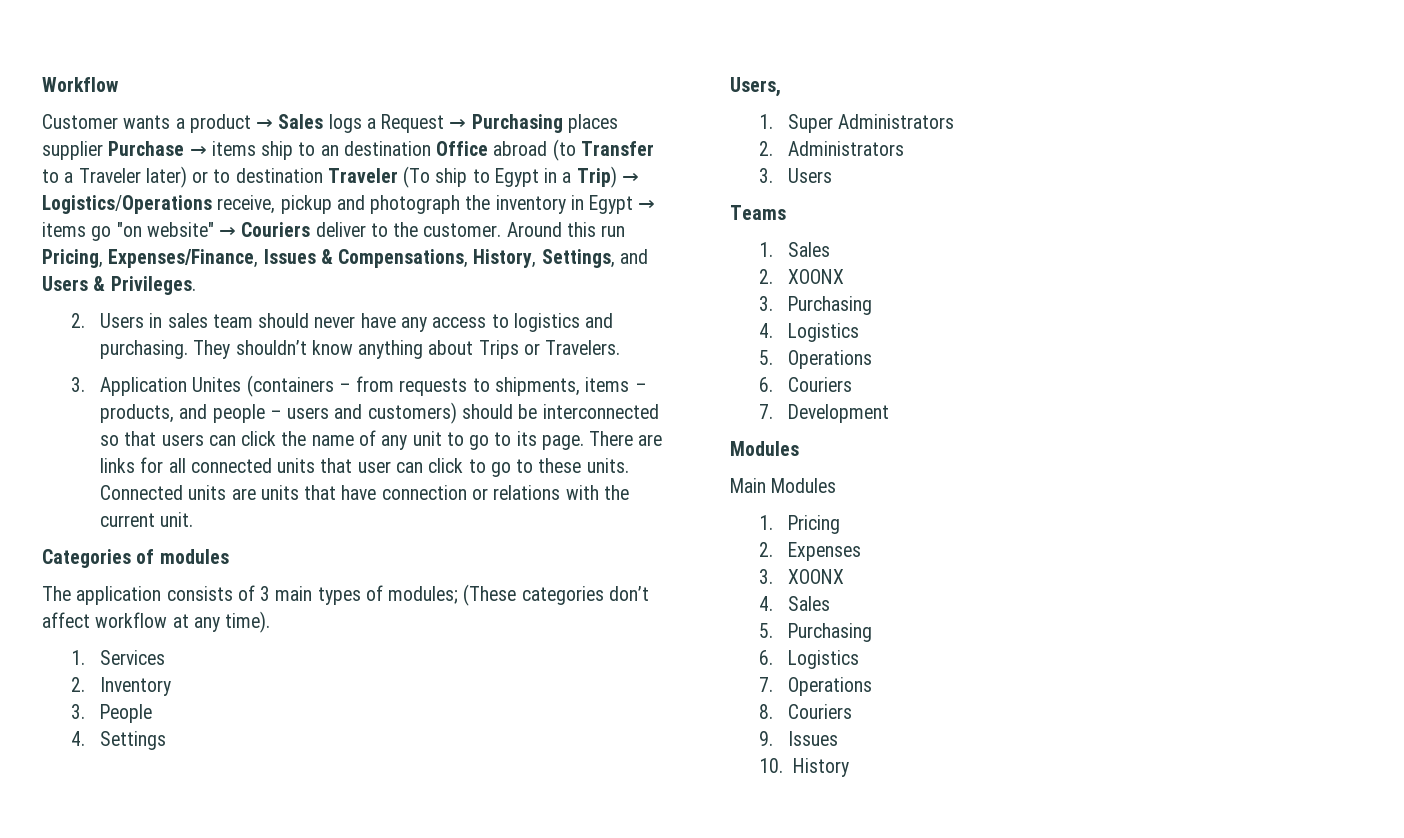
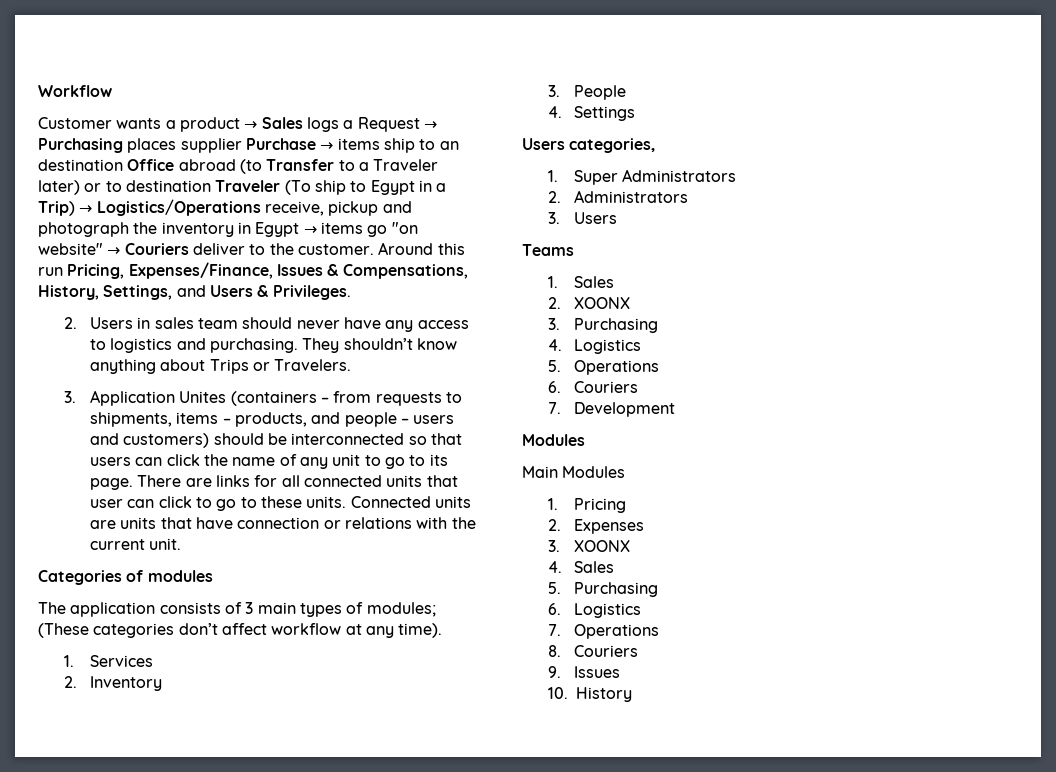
- Users,
+ Users categories,

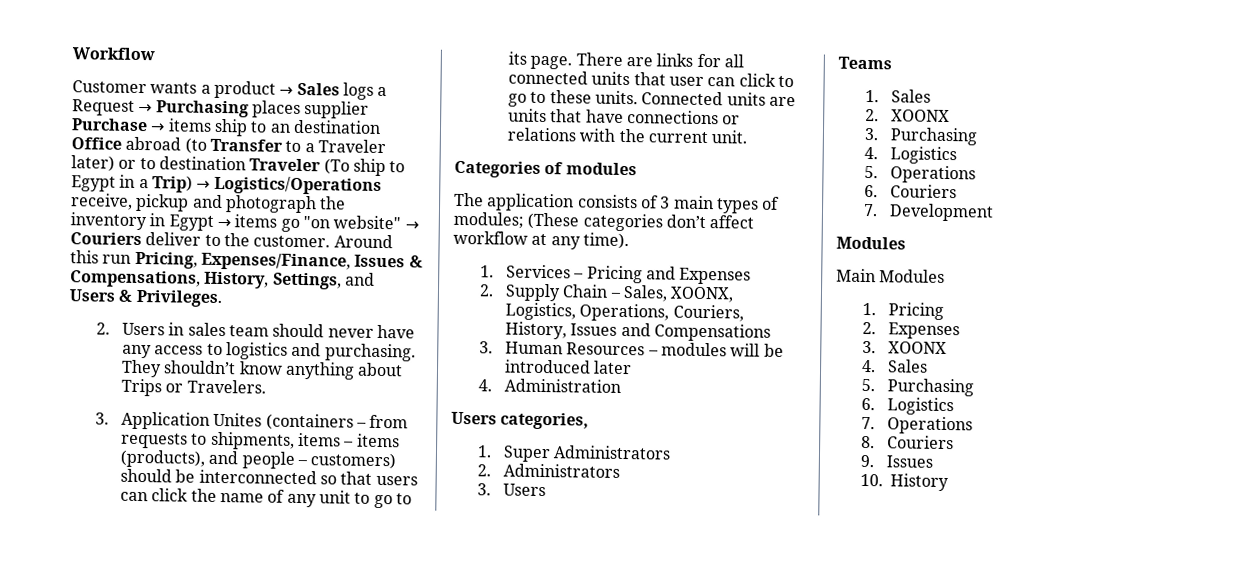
- 3. Application Unites (containers – from requests to shipments, items – products, and people – users and customers) should be interconnected so that users can click the name of any unit to go to its page.
+ 3. Application Unites (containers – from requests to shipments, items – items (products), and people – customers) should be interconnected so that users can click the name of any unit to go to its page.
- Connected units are units that have connection or relations with the current unit.
+ Connected units are units that have connections or relations with the current unit.
- 1. Services
- 2. Inventory
- 3. People
- 4. Settings
+ 1. Services – Pricing and Expenses
+ 2. Supply Chain – Sales, XOONX, Logistics, Operations, Couriers, History, Issues and Compensations
+ 3. Human Resources – modules will be introduced later
+ 4. Administration

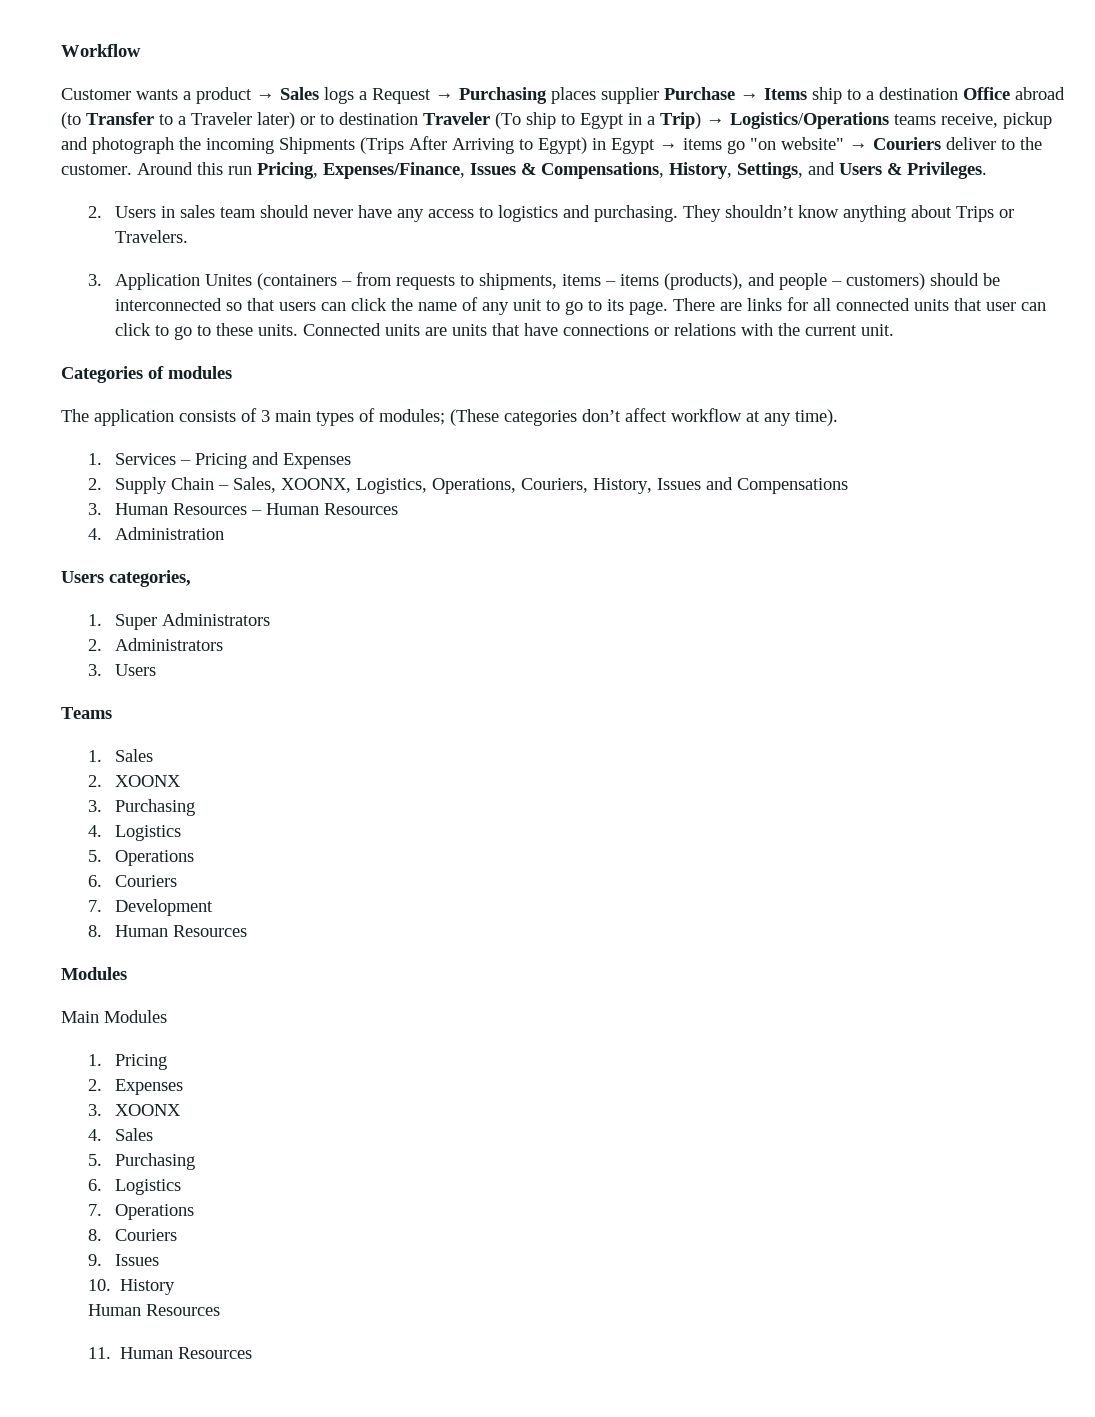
- Customer wants a product → Sales logs a Request → Purchasing places supplier Purchase → items ship to an destination Office abroad (to Transfer to a Traveler later) or to destination Traveler (To ship to Egypt in a Trip) → Logistics/Operations receive, pickup and photograph the inventory in Egypt → items go "on website" → Couriers deliver to the customer.
+ Customer wants a product → Sales logs a Request → Purchasing places supplier Purchase → Items ship to a destination Office abroad (to Transfer to a Traveler later) or to destination Traveler (To ship to Egypt in a Trip) → Logistics/Operations teams receive, pickup and photograph the incoming Shipments (Trips After Arriving to Egypt) in Egypt → items go "on website" → Couriers deliver to the customer.
- 3. Human Resources – modules will be introduced later
+ 3. Human Resources – Human Resources
+ 8. Human Resources
  10. History
+ Human Resources
+ 11. Human Resources

